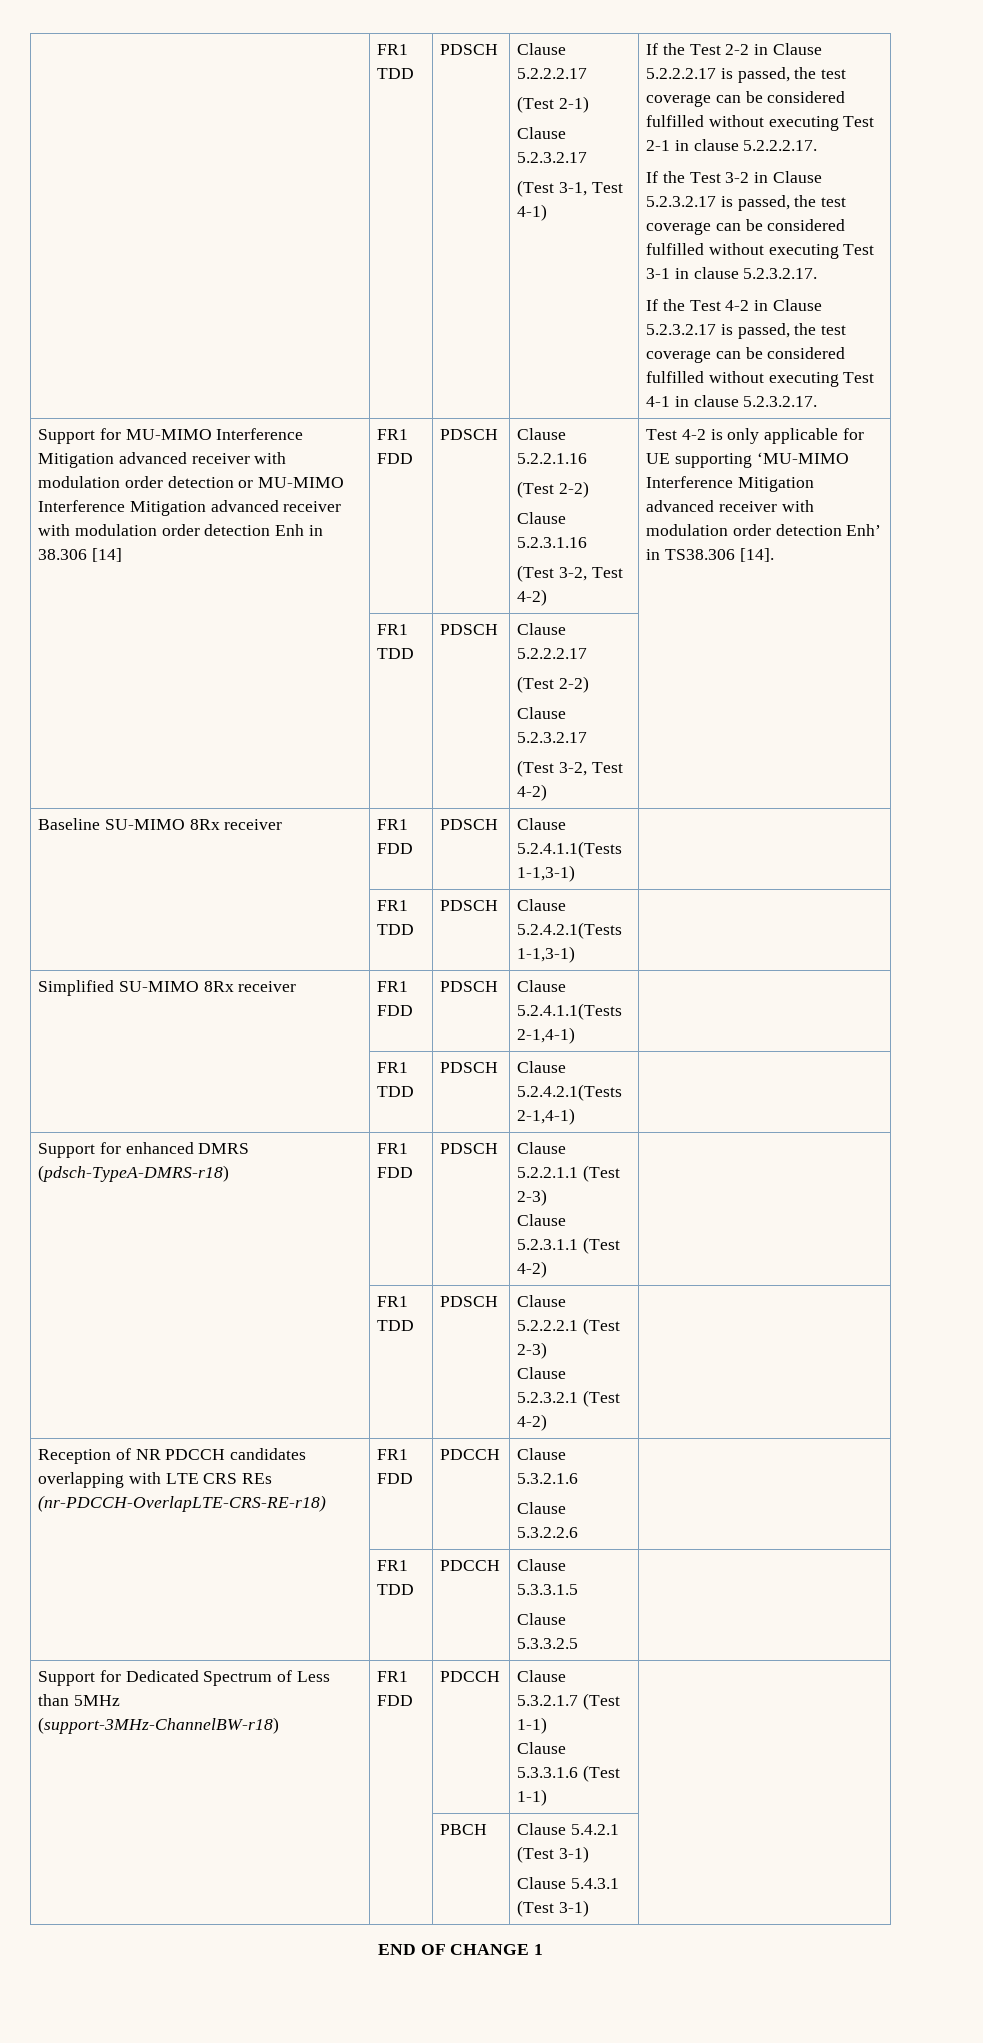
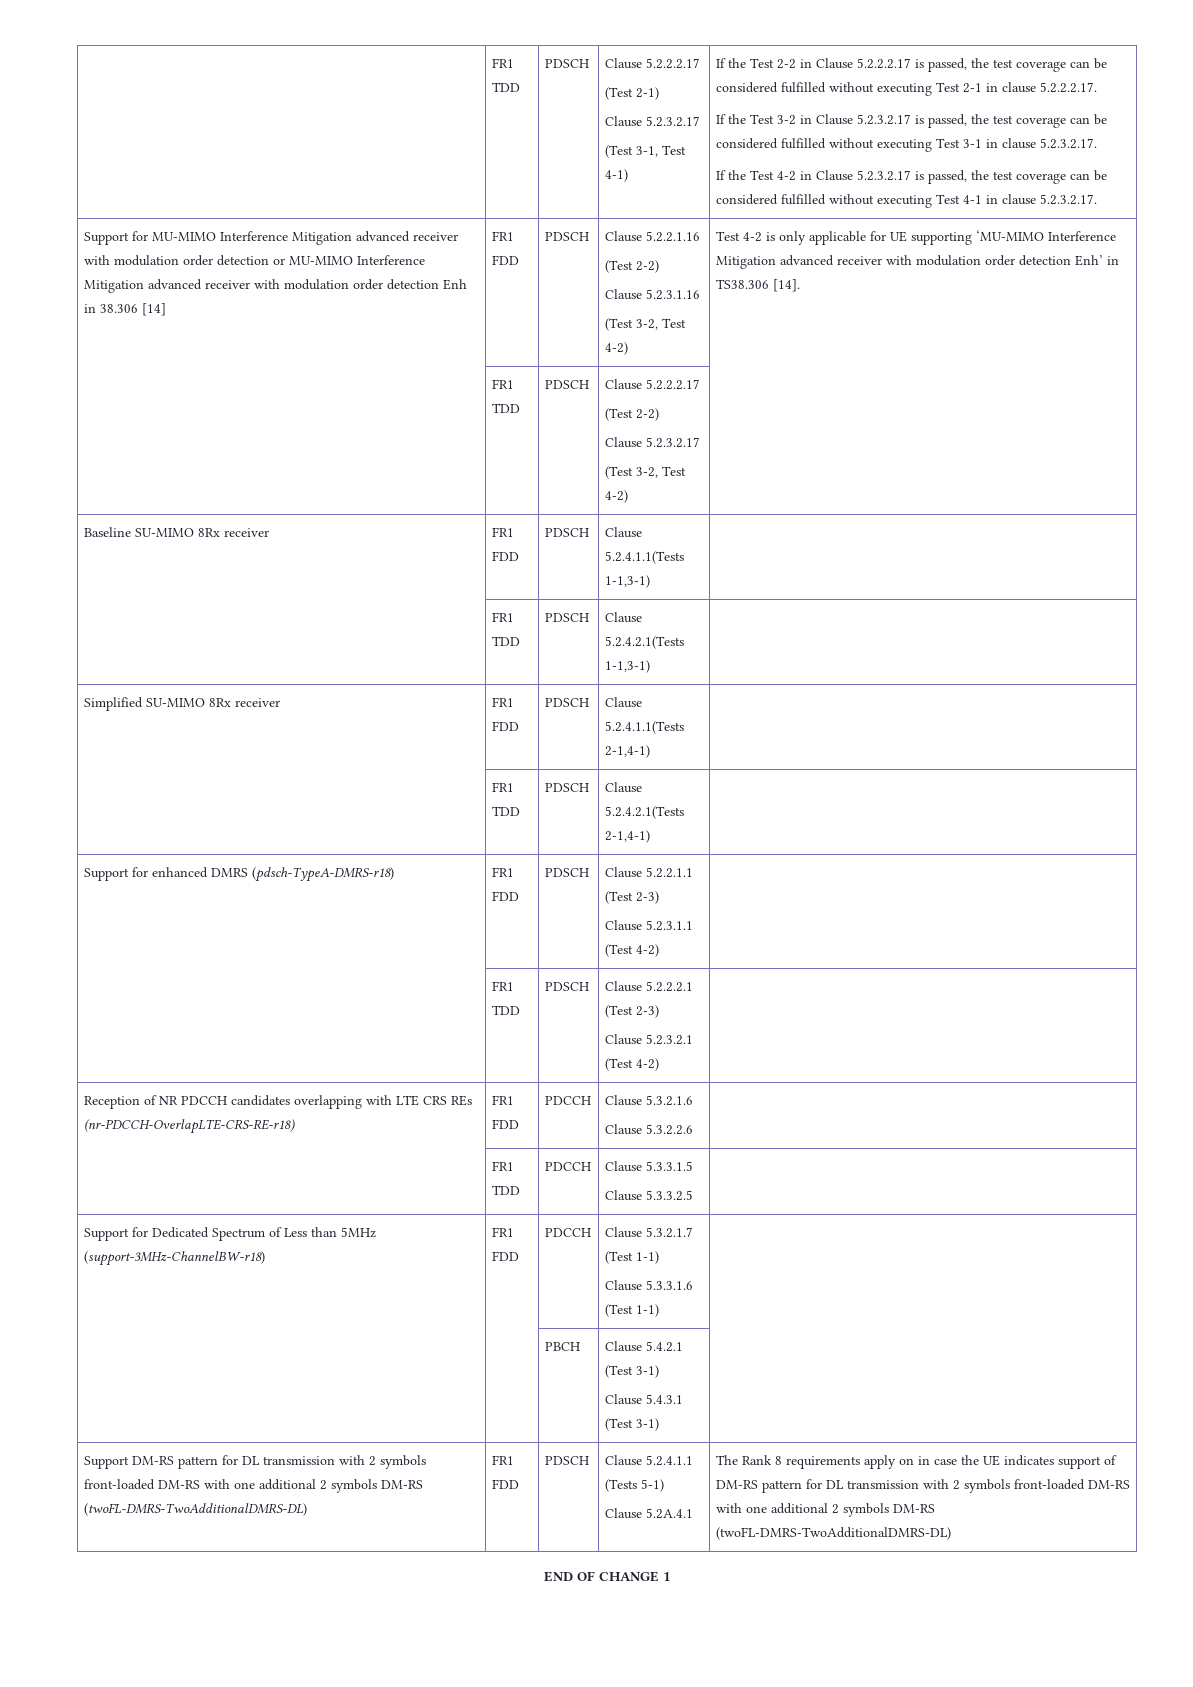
+ Support DM-RS pattern for DL transmission with 2 symbols front-loaded DM-RS with one additional 2 symbols DM-RS (twoFL-DMRS-TwoAdditionalDMRS-DL) | FR1 FDD | PDSCH | Clause 5.2.4.1.1 (Tests 5-1)
+ Clause 5.2A.4.1 | The Rank 8 requirements apply on in case the UE indicates support of DM-RS pattern for DL transmission with 2 symbols front-loaded DM-RS with one additional 2 symbols DM-RS (twoFL-DMRS-TwoAdditionalDMRS-DL)

